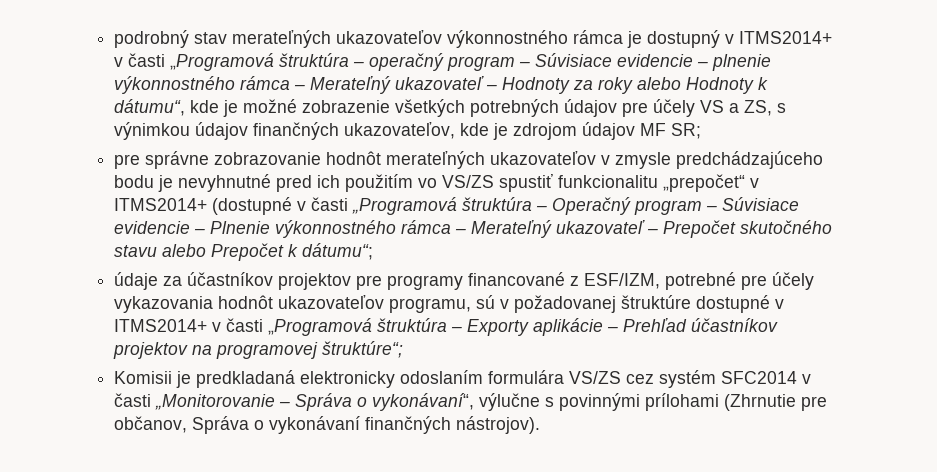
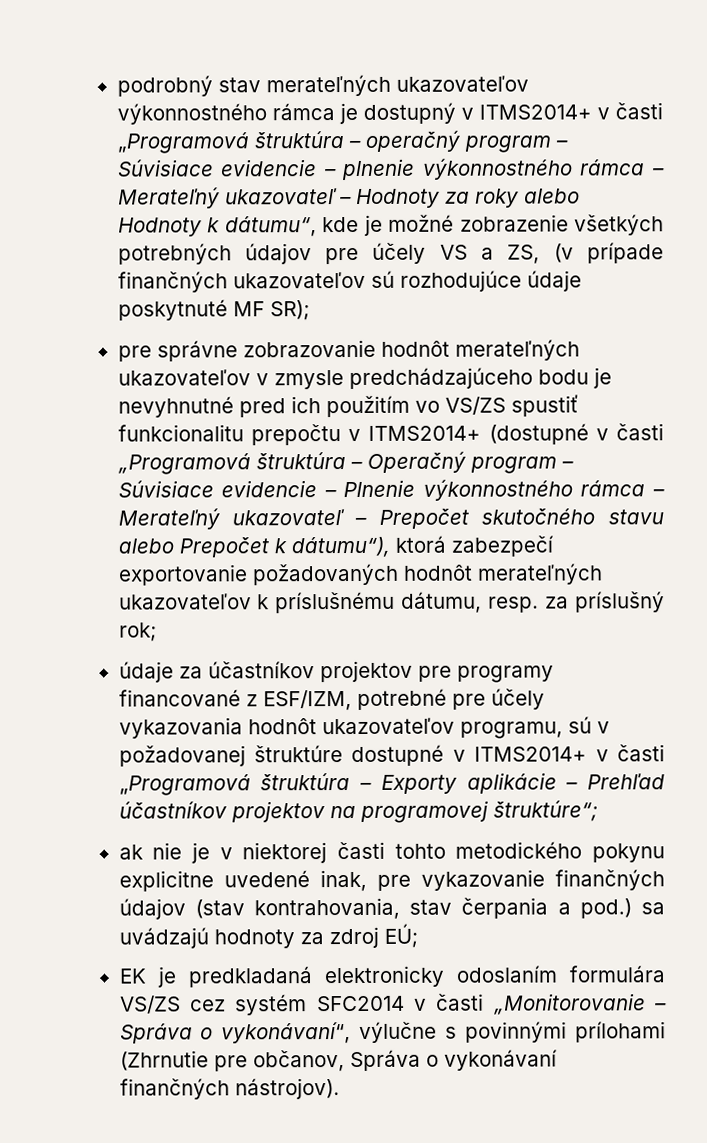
- podrobný stav merateľných ukazovateľov výkonnostného rámca je dostupný v ITMS2014+ v časti „Programová štruktúra – operačný program – Súvisiace evidencie – plnenie výkonnostného rámca – Merateľný ukazovateľ – Hodnoty za roky alebo Hodnoty k dátumu“, kde je možné zobrazenie všetkých potrebných údajov pre účely VS a ZS, s výnimkou údajov finančných ukazovateľov, kde je zdrojom údajov MF SR;
+ podrobný stav merateľných ukazovateľov výkonnostného rámca je dostupný v ITMS2014+ v časti „Programová štruktúra – operačný program – Súvisiace evidencie – plnenie výkonnostného rámca – Merateľný ukazovateľ – Hodnoty za roky alebo Hodnoty k dátumu“, kde je možné zobrazenie všetkých potrebných údajov pre účely VS a ZS, (v prípade finančných ukazovateľov sú rozhodujúce údaje poskytnuté MF SR);
- pre správne zobrazovanie hodnôt merateľných ukazovateľov v zmysle predchádzajúceho bodu je nevyhnutné pred ich použitím vo VS/ZS spustiť funkcionalitu „prepočet“ v ITMS2014+ (dostupné v časti „Programová štruktúra – Operačný program – Súvisiace evidencie – Plnenie výkonnostného rámca – Merateľný ukazovateľ – Prepočet skutočného stavu alebo Prepočet k dátumu“;
+ pre správne zobrazovanie hodnôt merateľných ukazovateľov v zmysle predchádzajúceho bodu je nevyhnutné pred ich použitím vo VS/ZS spustiť funkcionalitu prepočtu v ITMS2014+ (dostupné v časti „Programová štruktúra – Operačný program – Súvisiace evidencie – Plnenie výkonnostného rámca – Merateľný ukazovateľ – Prepočet skutočného stavu alebo Prepočet k dátumu“), ktorá zabezpečí exportovanie požadovaných hodnôt merateľných ukazovateľov k príslušnému dátumu, resp. za príslušný rok;
- Komisii je predkladaná elektronicky odoslaním formulára VS/ZS cez systém SFC2014 v časti „Monitorovanie – Správa o vykonávaní“, výlučne s povinnými prílohami (Zhrnutie pre občanov, Správa o vykonávaní finančných nástrojov).
+ ak nie je v niektorej časti tohto metodického pokynu explicitne uvedené inak, pre vykazovanie finančných údajov (stav kontrahovania, stav čerpania a pod.) sa uvádzajú hodnoty za zdroj EÚ;
+ EK je predkladaná elektronicky odoslaním formulára VS/ZS cez systém SFC2014 v časti „Monitorovanie – Správa o vykonávaní“, výlučne s povinnými prílohami (Zhrnutie pre občanov, Správa o vykonávaní finančných nástrojov).

